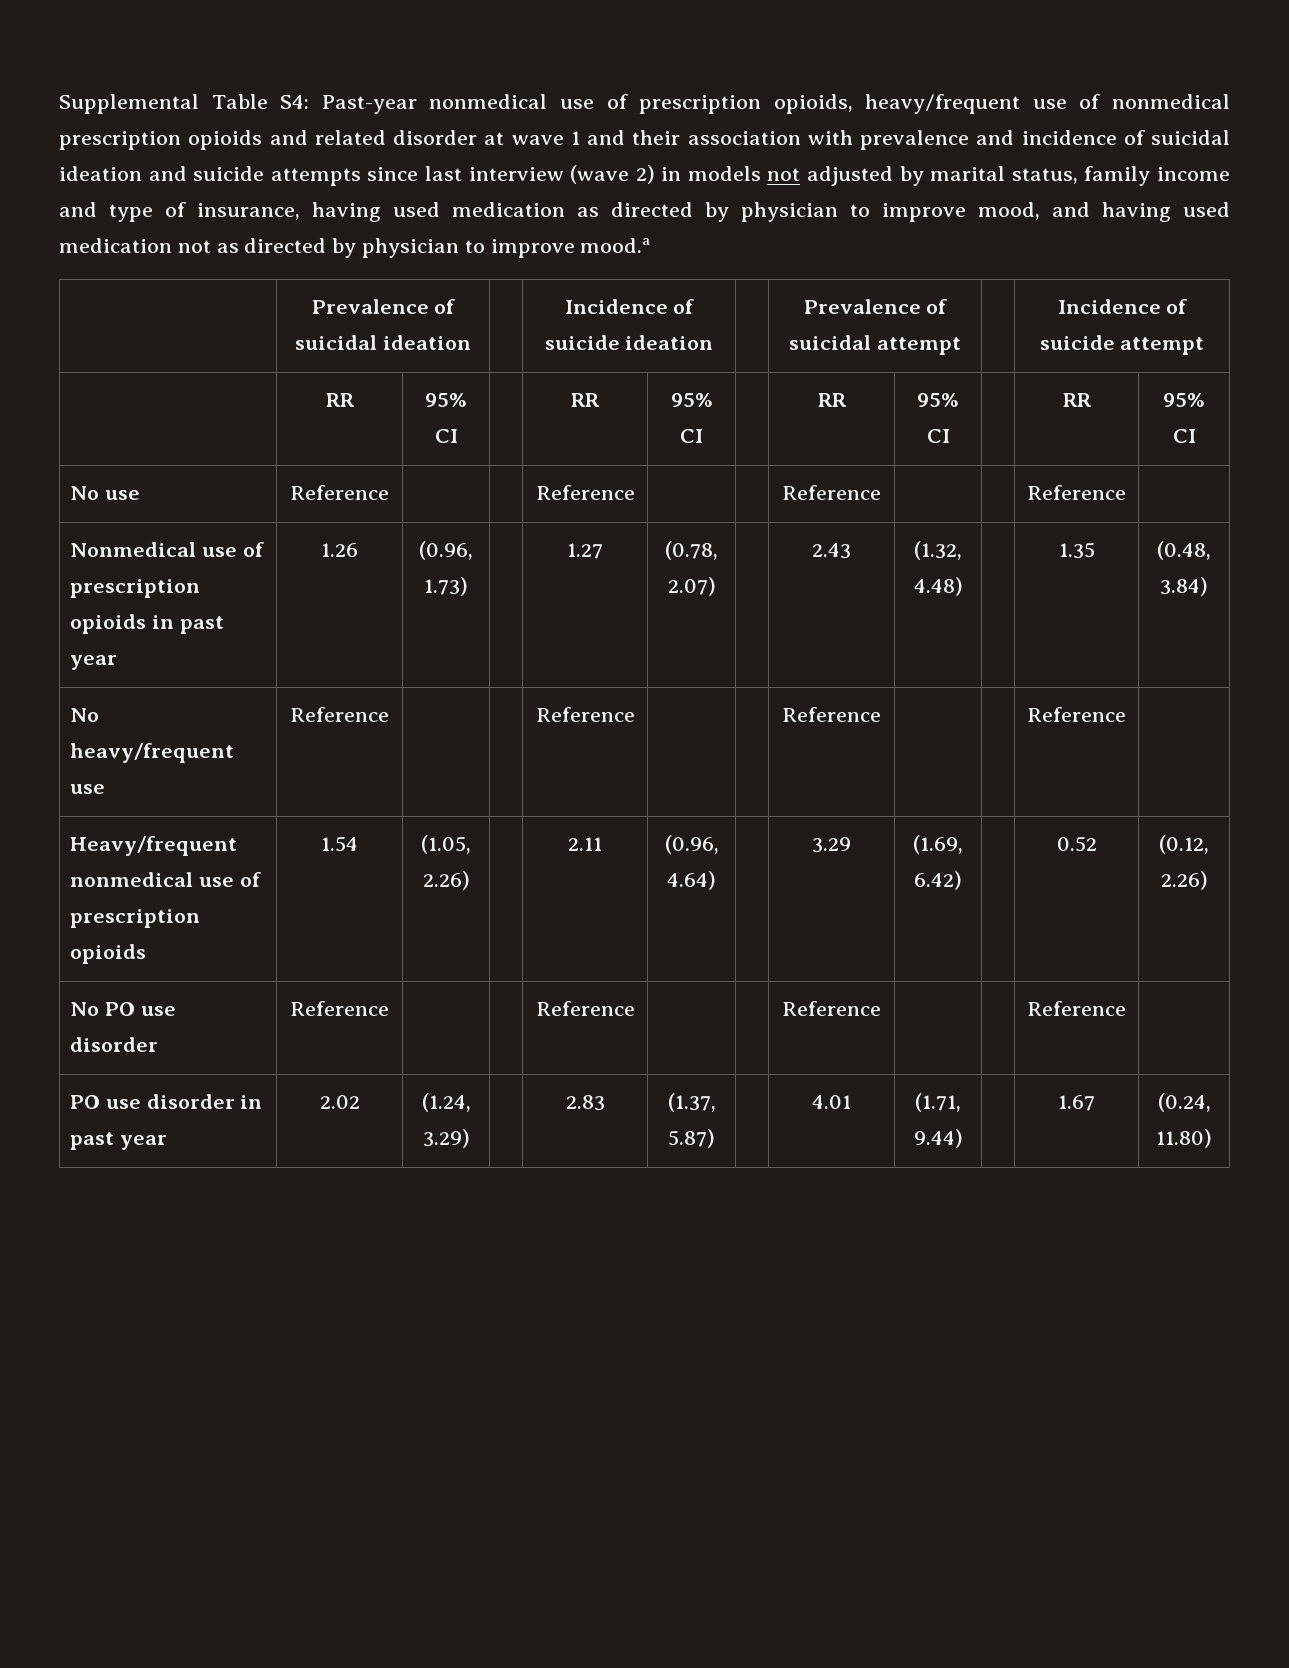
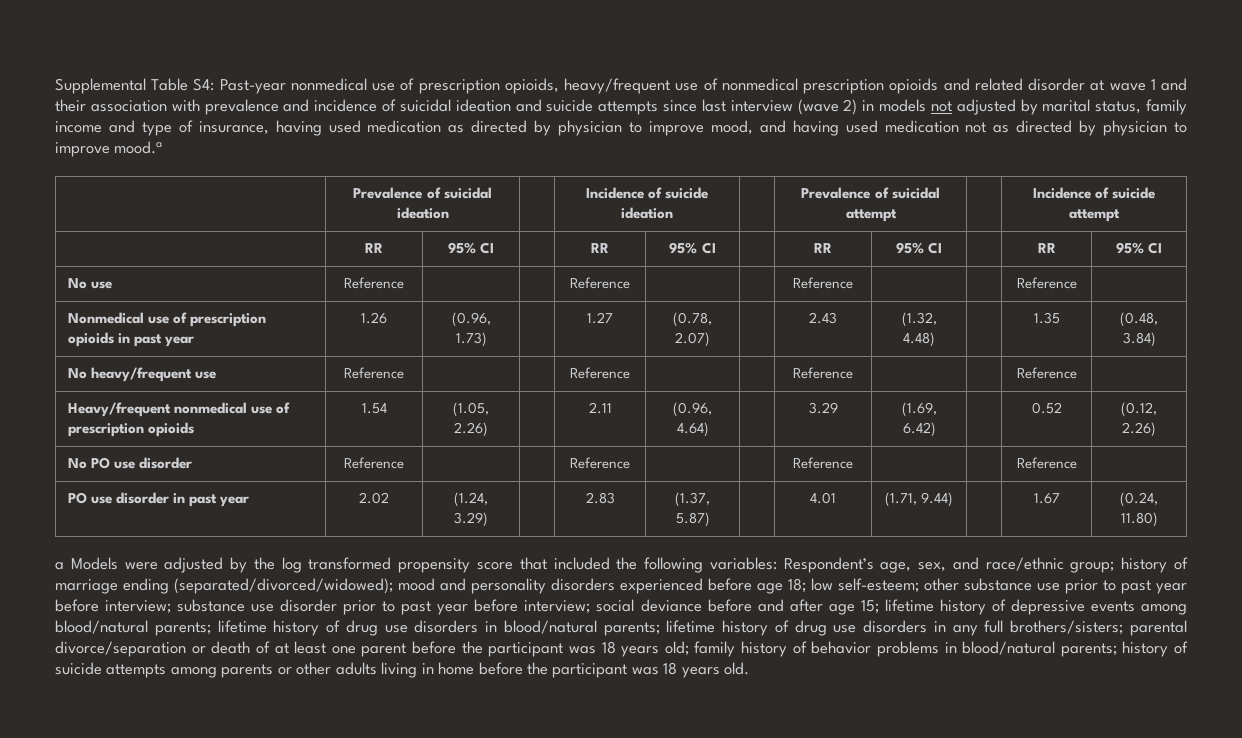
+ a Models were adjusted by the log transformed propensity score that included the following variables: Respondent’s age, sex, and race/ethnic group; history of marriage ending (separated/divorced/widowed); mood and personality disorders experienced before age 18; low self-esteem; other substance use prior to past year before interview; substance use disorder prior to past year before interview; social deviance before and after age 15; lifetime history of depressive events among blood/natural parents; lifetime history of drug use disorders in blood/natural parents; lifetime history of drug use disorders in any full brothers/sisters; parental divorce/separation or death of at least one parent before the participant was 18 years old; family history of behavior problems in blood/natural parents; history of suicide attempts among parents or other adults living in home before the participant was 18 years old.

